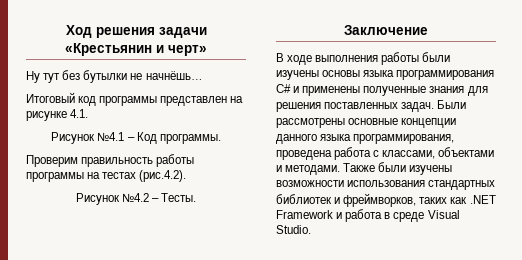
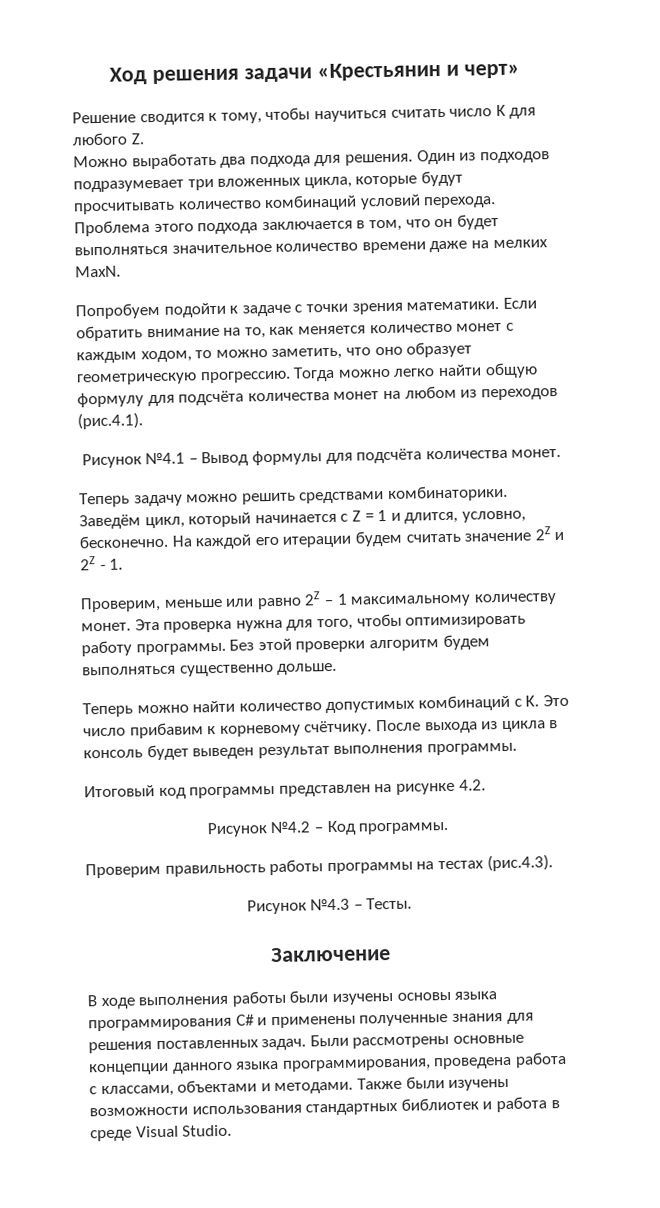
- Ну тут без бутылки не начнёшь…
+ Решение сводится к тому, чтобы научиться считать число K для любого Z.
+ Можно выработать два подхода для решения. Один из подходов подразумевает три вложенных цикла, которые будут просчитывать количество комбинаций условий перехода. Проблема этого подхода заключается в том, что он будет выполняться значительное количество времени даже на мелких MaxN.
+ Попробуем подойти к задаче с точки зрения математики. Если обратить внимание на то, как меняется количество монет с каждым ходом, то можно заметить, что оно образует геометрическую прогрессию. Тогда можно легко найти общую формулу для подсчёта количества монет на любом из переходов (рис.4.1).
+ Рисунок №4.1 – Вывод формулы для подсчёта количества монет.
+ Теперь задачу можно решить средствами комбинаторики. Заведём цикл, который начинается с Z = 1 и длится, условно, бесконечно. На каждой его итерации будем считать значение 2Z и 2Z - 1.
+ Проверим, меньше или равно 2Z – 1 максимальному количеству монет. Эта проверка нужна для того, чтобы оптимизировать работу программы. Без этой проверки алгоритм будем выполняться существенно дольше.
+ Теперь можно найти количество допустимых комбинаций с K. Это число прибавим к корневому счётчику. После выхода из цикла в консоль будет выведен результат выполнения программы.
- Итоговый код программы представлен на рисунке 4.1.
- Рисунок №4.1 – Код программы.
+ Итоговый код программы представлен на рисунке 4.2.
+ Рисунок №4.2 – Код программы.
- Проверим правильность работы программы на тестах (рис.4.2).
- Рисунок №4.2 – Тесты.
+ Проверим правильность работы программы на тестах (рис.4.3).
+ Рисунок №4.3 – Тесты.
- Также были изучены возможности использования стандартных библиотек и фреймворков, таких как .NET Framework и работа в среде Visual Studio.
+ Также были изучены возможности использования стандартных библиотек и работа в среде Visual Studio.

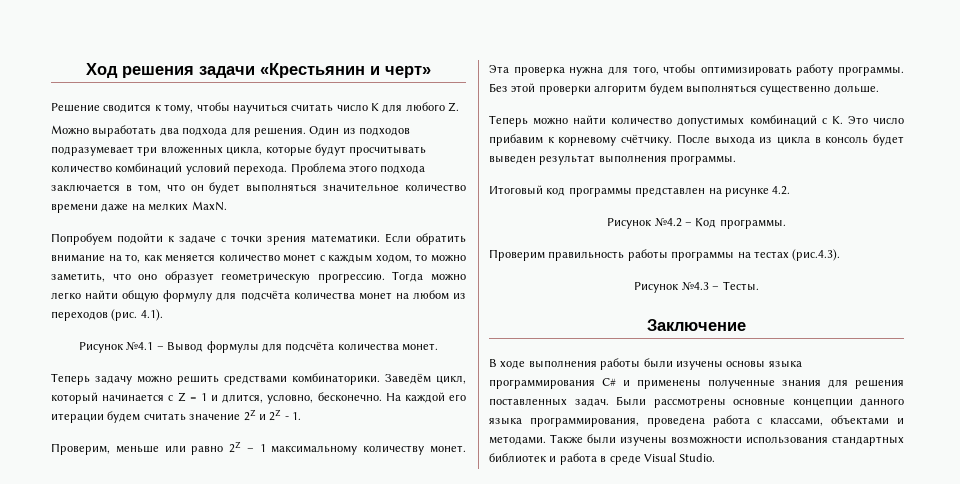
- Тогда можно легко найти общую формулу для подсчёта количества монет на любом из переходов (рис.4.1).
+ Тогда можно легко найти общую формулу для подсчёта количества монет на любом из переходов (рис. 4.1).

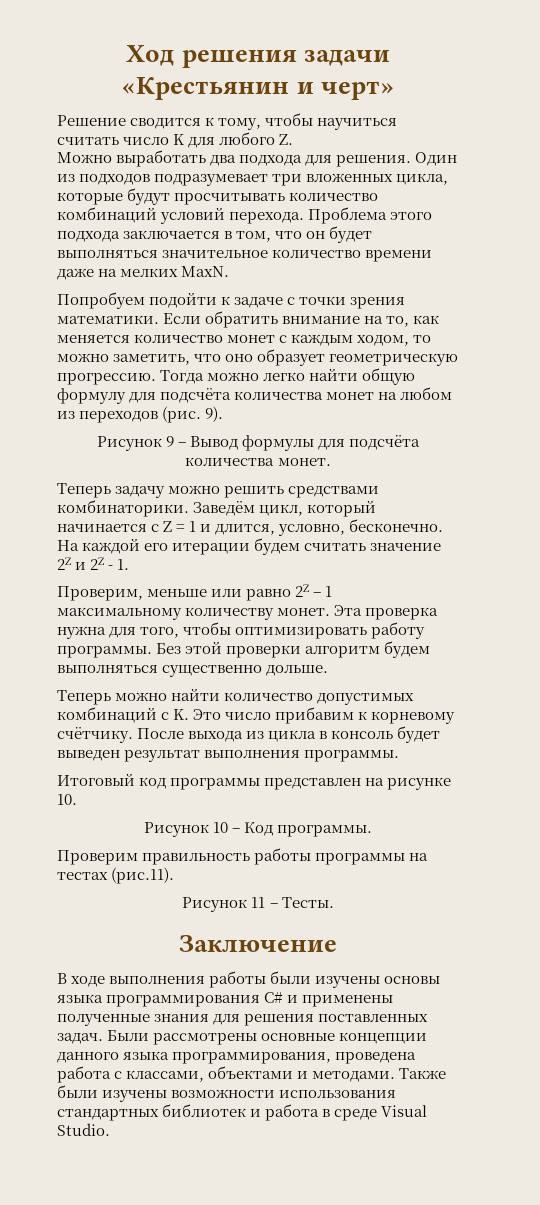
- 4.1).
- Рисунок №4.1 – Вывод формулы для подсчёта количества монет.
+ 9).
+ Рисунок 9 – Вывод формулы для подсчёта количества монет.
- Итоговый код программы представлен на рисунке 4.2.
- Рисунок №4.2 – Код программы.
+ Итоговый код программы представлен на рисунке 10.
+ Рисунок 10 – Код программы.
- Проверим правильность работы программы на тестах (рис.4.3).
- Рисунок №4.3 – Тесты.
+ Проверим правильность работы программы на тестах (рис.11).
+ Рисунок 11 – Тесты.

